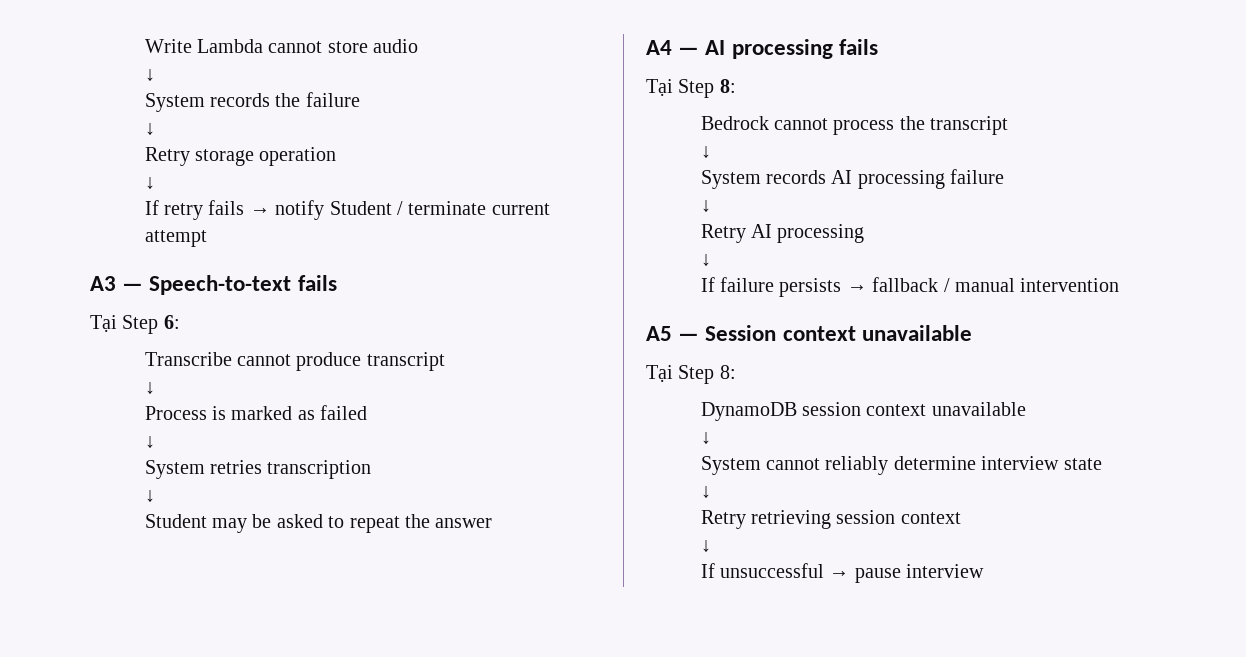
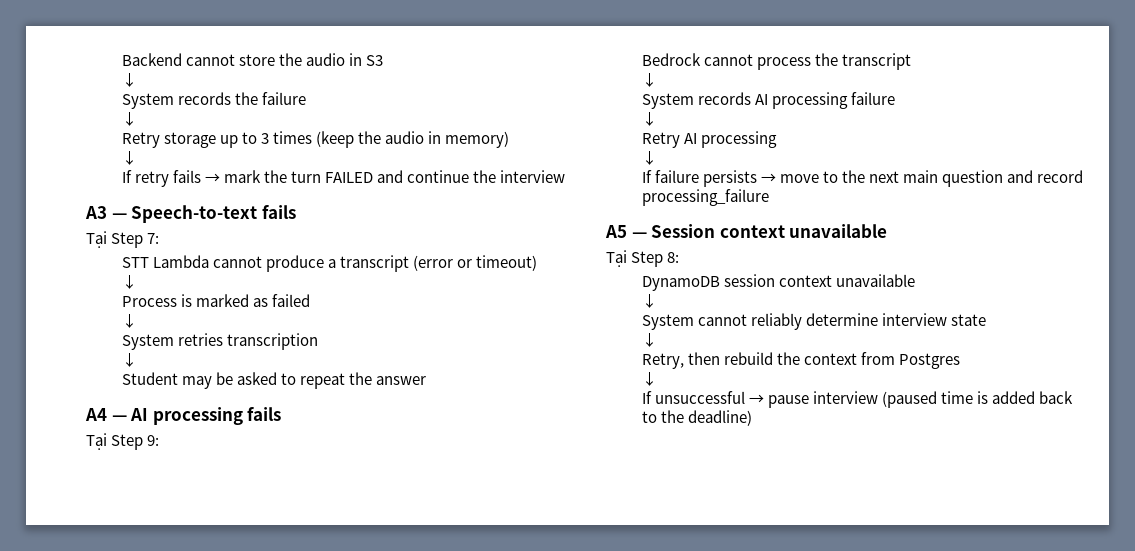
- Write Lambda cannot store audio
+ Backend cannot store the audio in S3
- Retry storage operation
+ Retry storage up to 3 times (keep the audio in memory)
- If retry fails → notify Student / terminate current attempt
+ If retry fails → mark the turn FAILED and continue the interview
- Tại Step 6:
- Transcribe cannot produce transcript
+ Tại Step 7:
+ STT Lambda cannot produce a transcript (error or timeout)
  A4 — AI processing fails
- Tại Step 8:
+ Tại Step 9:
- If failure persists → fallback / manual intervention
+ If failure persists → move to the next main question and record processing_failure
- Retry retrieving session context
+ Retry, then rebuild the context from Postgres
- If unsuccessful → pause interview
+ If unsuccessful → pause interview (paused time is added back to the deadline)

